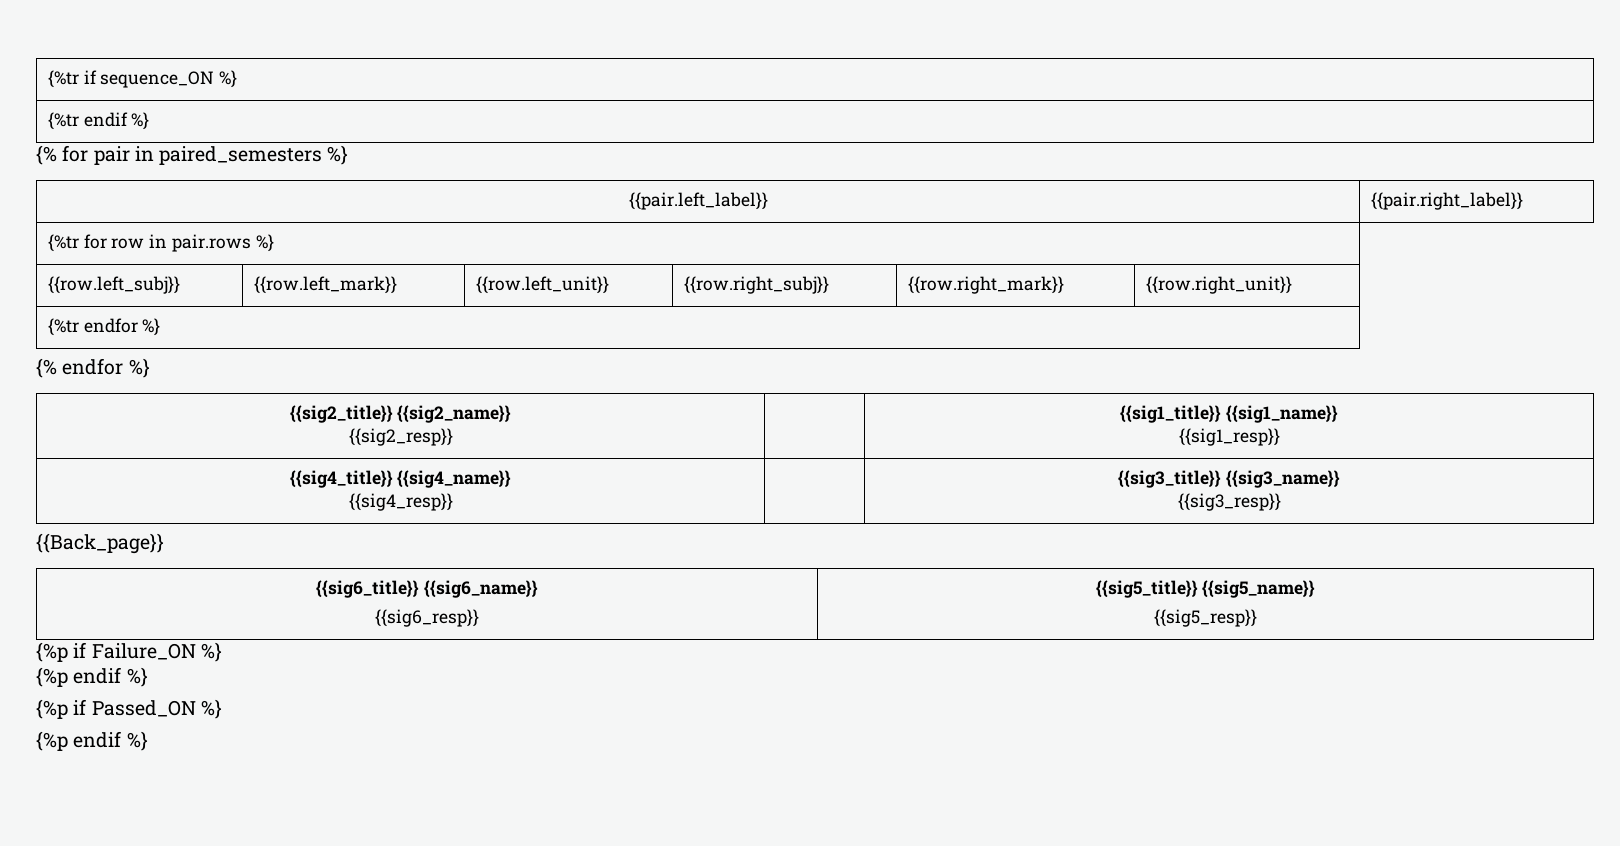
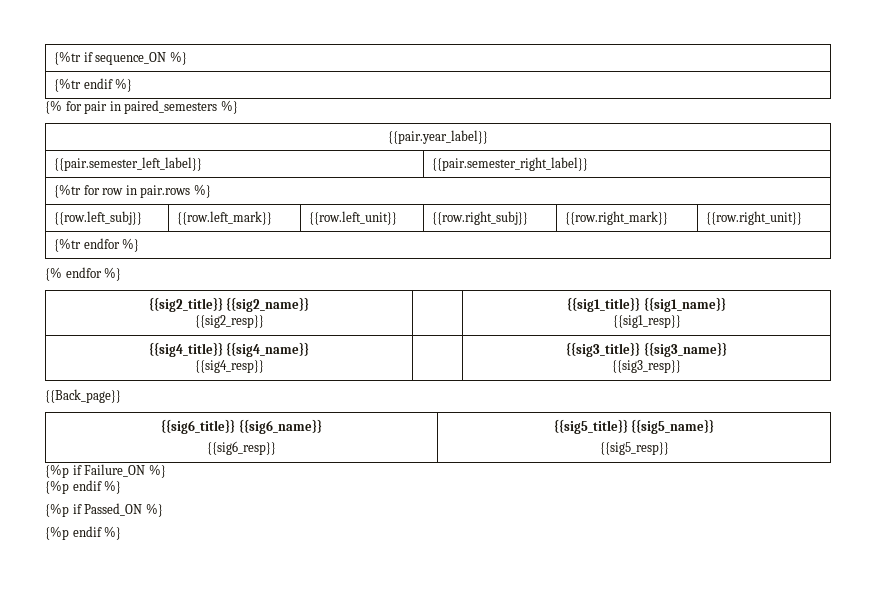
- {{pair.left_label}} | {{pair.right_label}}
+ {{pair.year_label}}
+ {{pair.semester_left_label}} | {{pair.semester_right_label}}

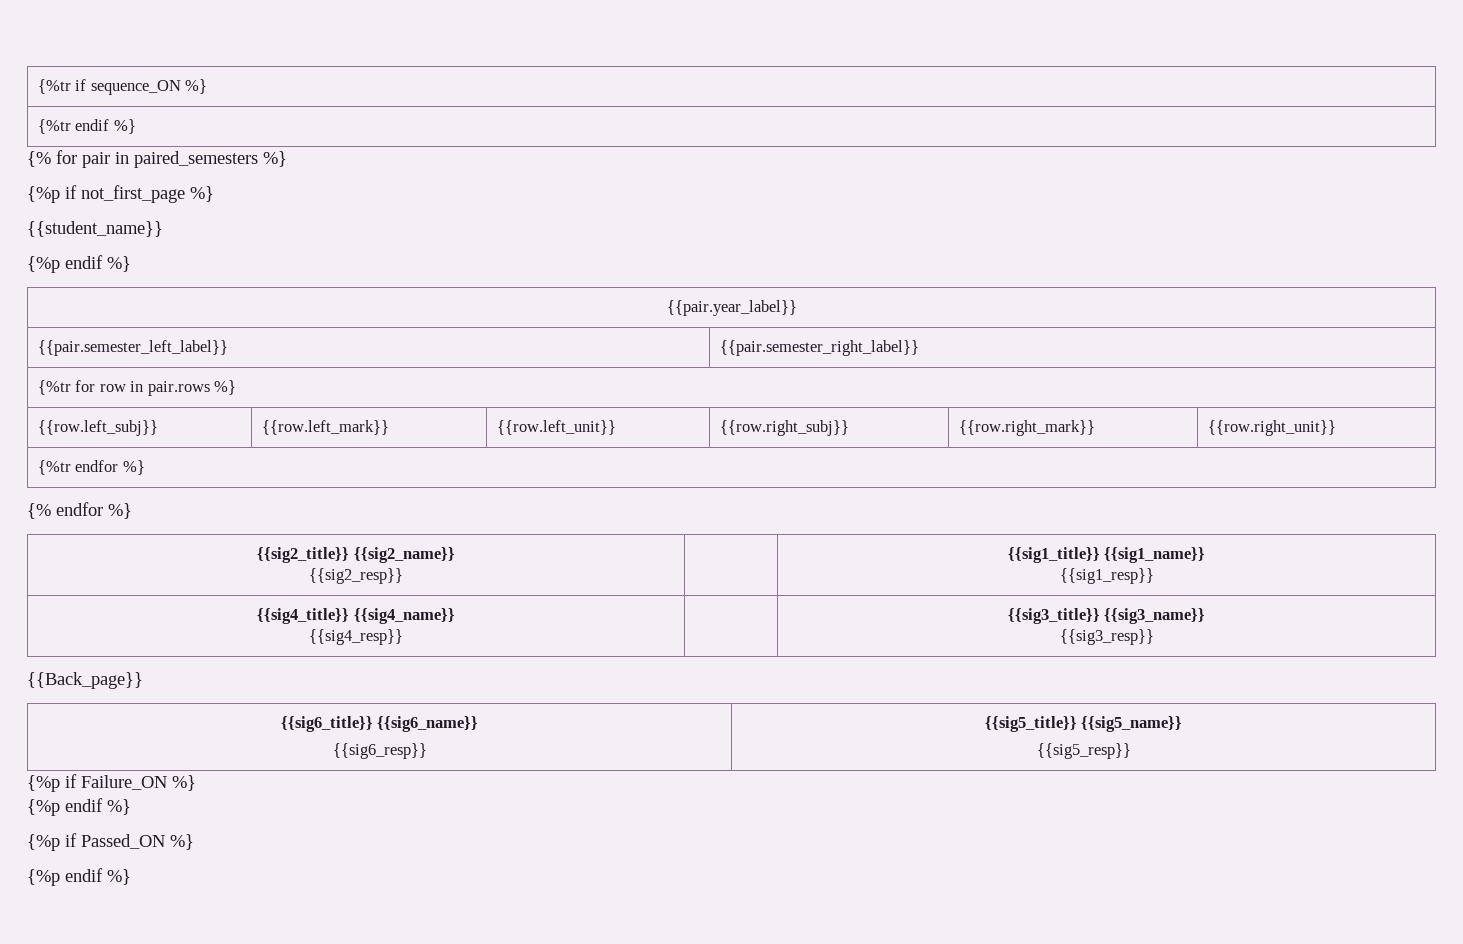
+ {%p if not_first_page %}
+ {{student_name}}
+ {%p endif %}

